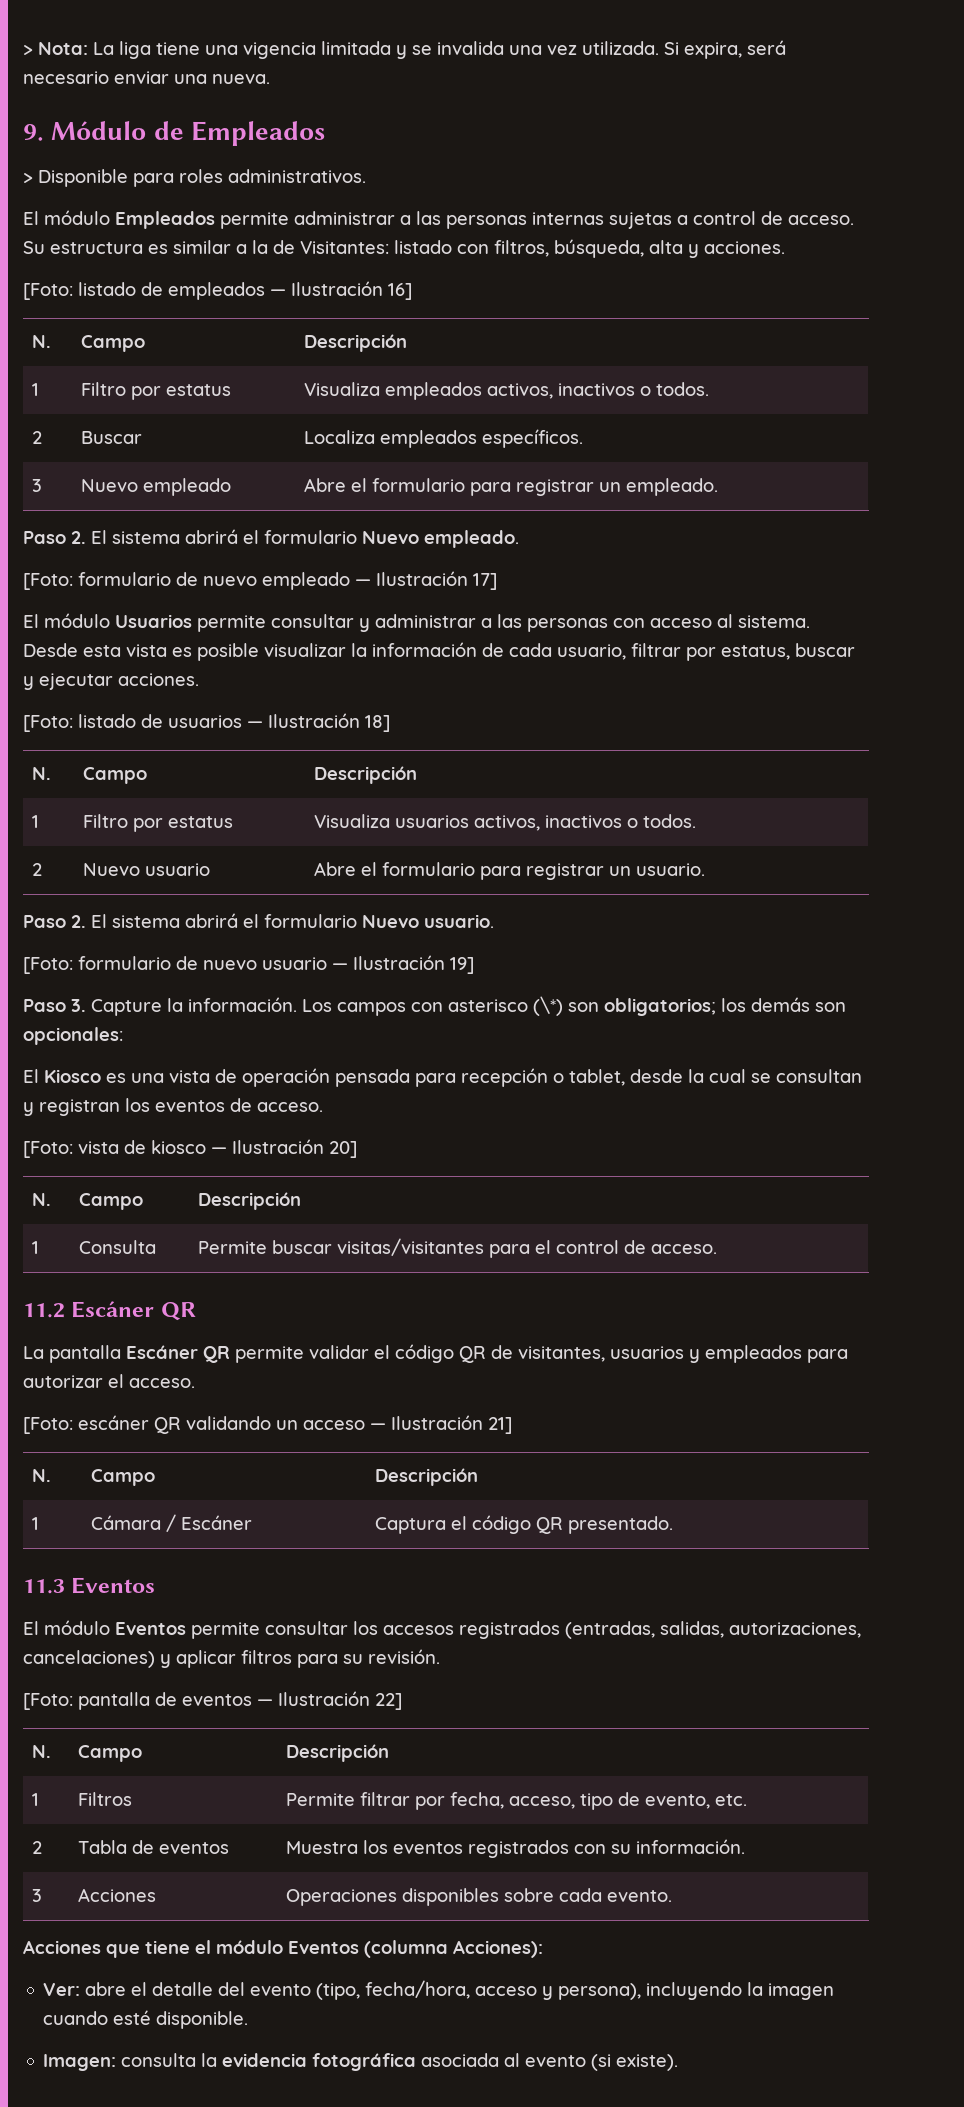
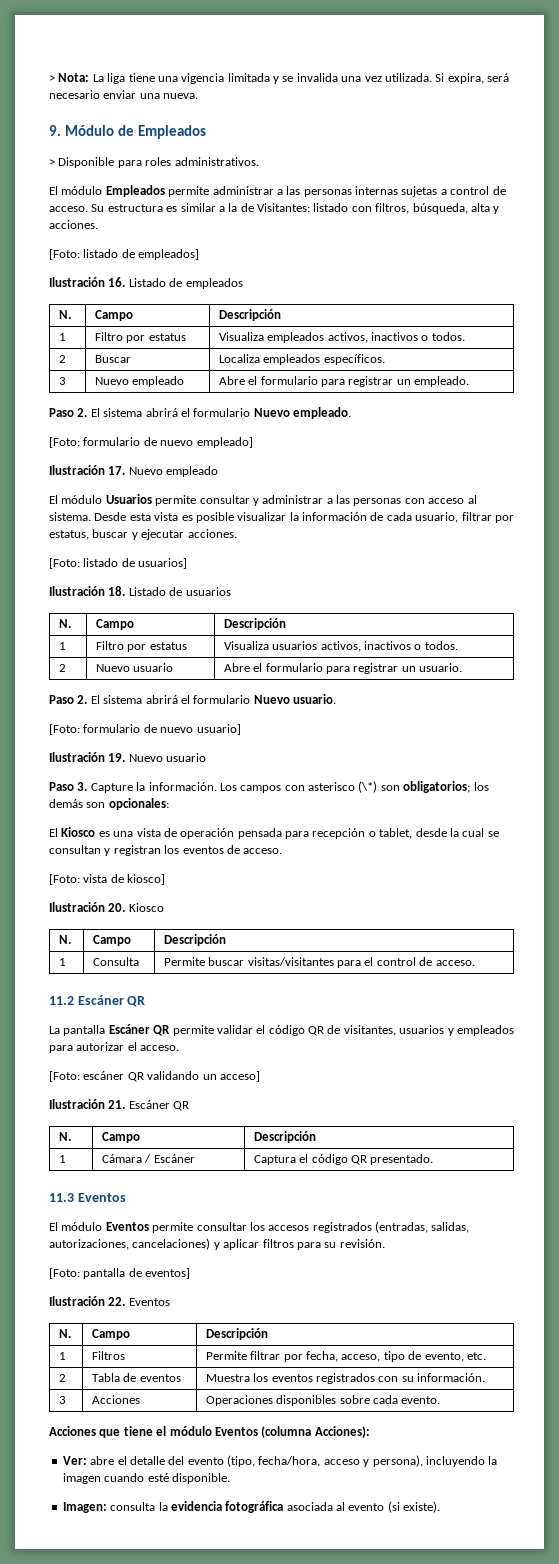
- [Foto: listado de empleados — Ilustración 16]
+ [Foto: listado de empleados]
+ Ilustración 16. Listado de empleados
- [Foto: formulario de nuevo empleado — Ilustración 17]
+ [Foto: formulario de nuevo empleado]
+ Ilustración 17. Nuevo empleado
- [Foto: listado de usuarios — Ilustración 18]
+ [Foto: listado de usuarios]
+ Ilustración 18. Listado de usuarios
- [Foto: formulario de nuevo usuario — Ilustración 19]
+ [Foto: formulario de nuevo usuario]
+ Ilustración 19. Nuevo usuario
- [Foto: vista de kiosco — Ilustración 20]
+ [Foto: vista de kiosco]
+ Ilustración 20. Kiosco
- [Foto: escáner QR validando un acceso — Ilustración 21]
+ [Foto: escáner QR validando un acceso]
+ Ilustración 21. Escáner QR
- [Foto: pantalla de eventos — Ilustración 22]
+ [Foto: pantalla de eventos]
+ Ilustración 22. Eventos

